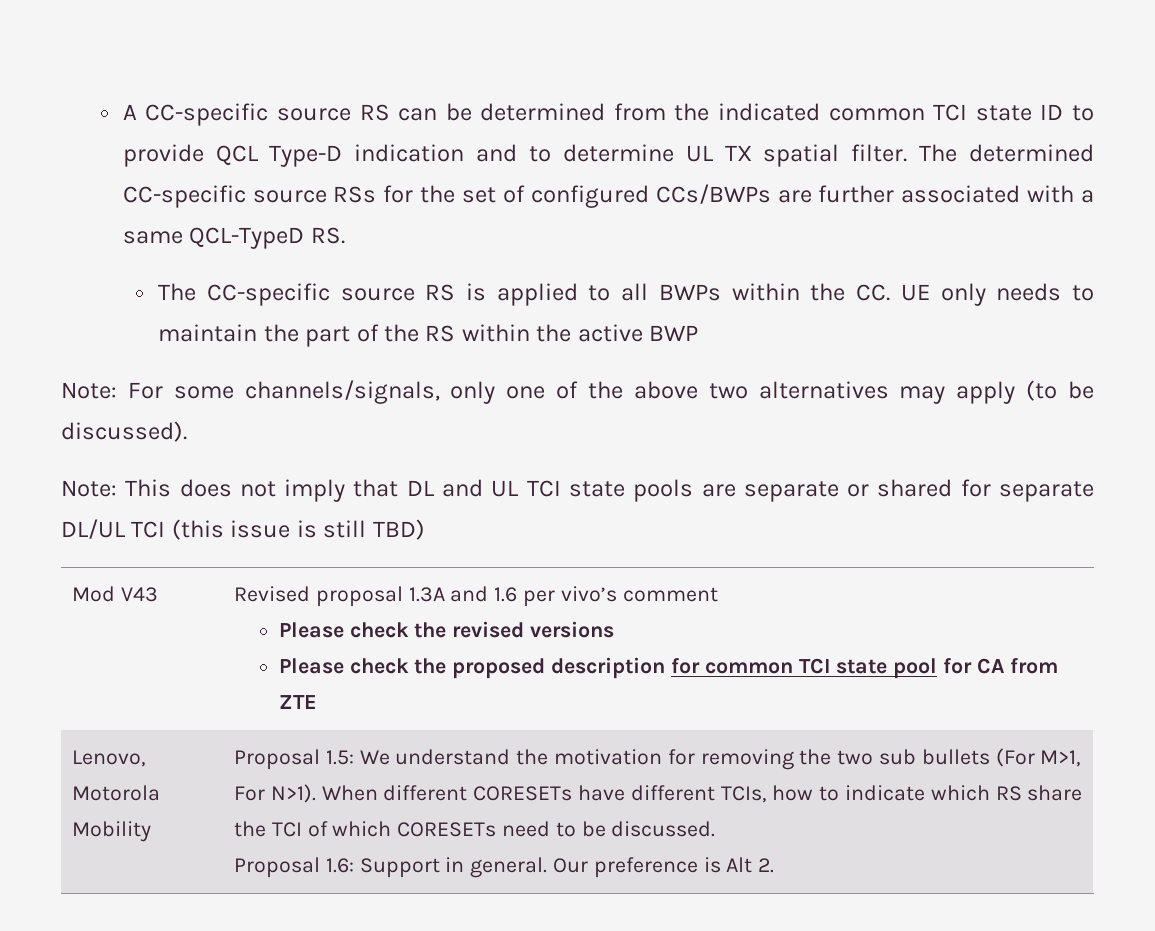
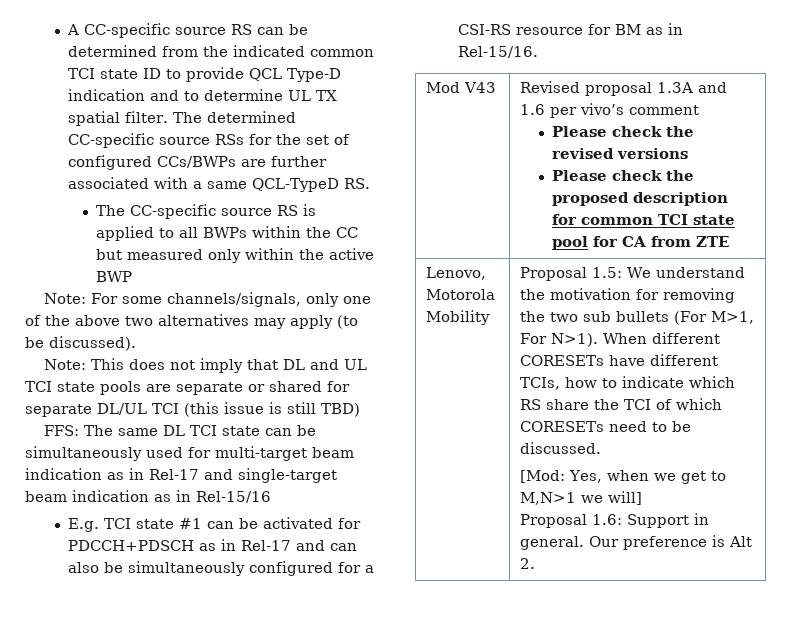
- The CC-specific source RS is applied to all BWPs within the CC. UE only needs to maintain the part of the RS within the active BWP
+ The CC-specific source RS is applied to all BWPs within the CC but measured only within the active BWP
+ FFS: The same DL TCI state can be simultaneously used for multi-target beam indication as in Rel-17 and single-target beam indication as in Rel-15/16
+ E.g. TCI state #1 can be activated for PDCCH+PDSCH as in Rel-17 and can also be simultaneously configured for a CSI-RS resource for BM as in Rel-15/16.
+ [Mod: Yes, when we get to M,N>1 we will]

